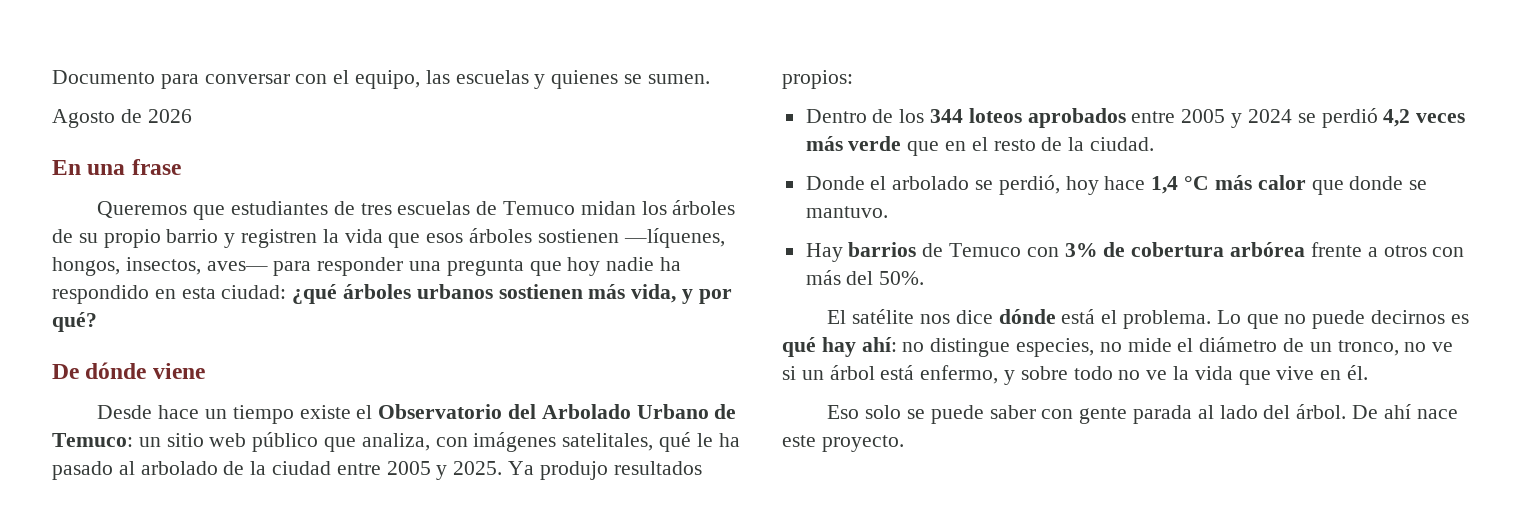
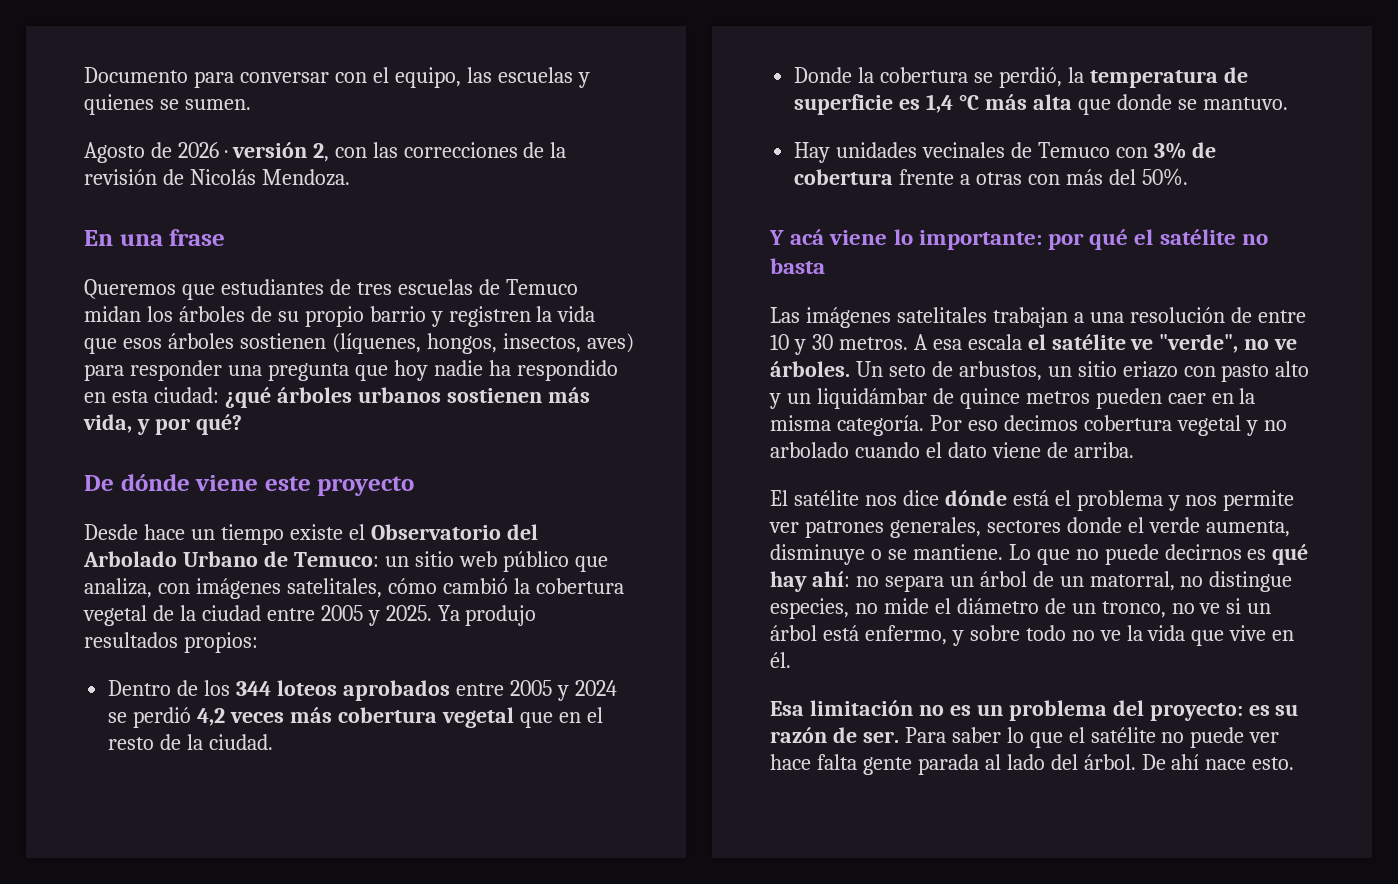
- Agosto de 2026
+ Agosto de 2026 · versión 2, con las correcciones de la revisión de Nicolás Mendoza.
- Queremos que estudiantes de tres escuelas de Temuco midan los árboles de su propio barrio y registren la vida que esos árboles sostienen —líquenes, hongos, insectos, aves— para responder una pregunta que hoy nadie ha respondido en esta ciudad: ¿qué árboles urbanos sostienen más vida, y por qué?
+ Queremos que estudiantes de tres escuelas de Temuco midan los árboles de su propio barrio y registren la vida que esos árboles sostienen (líquenes, hongos, insectos, aves) para responder una pregunta que hoy nadie ha respondido en esta ciudad: ¿qué árboles urbanos sostienen más vida, y por qué?
- De dónde viene
+ De dónde viene este proyecto
- Desde hace un tiempo existe el Observatorio del Arbolado Urbano de Temuco: un sitio web público que analiza, con imágenes satelitales, qué le ha pasado al arbolado de la ciudad entre 2005 y 2025.
+ Desde hace un tiempo existe el Observatorio del Arbolado Urbano de Temuco: un sitio web público que analiza, con imágenes satelitales, cómo cambió la cobertura vegetal de la ciudad entre 2005 y 2025.
- Dentro de los 344 loteos aprobados entre 2005 y 2024 se perdió 4,2 veces más verde que en el resto de la ciudad.
+ Dentro de los 344 loteos aprobados entre 2005 y 2024 se perdió 4,2 veces más cobertura vegetal que en el resto de la ciudad.
- Donde el arbolado se perdió, hoy hace 1,4 °C más calor que donde se mantuvo.
+ Donde la cobertura se perdió, la temperatura de superficie es 1,4 °C más alta que donde se mantuvo.
- Hay barrios de Temuco con 3% de cobertura arbórea frente a otros con más del 50%.
+ Hay unidades vecinales de Temuco con 3% de cobertura frente a otras con más del 50%.
+ Y acá viene lo importante: por qué el satélite no basta
+ Las imágenes satelitales trabajan a una resolución de entre 10 y 30 metros. A esa escala el satélite ve "verde", no ve árboles. Un seto de arbustos, un sitio eriazo con pasto alto y un liquidámbar de quince metros pueden caer en la misma categoría. Por eso decimos cobertura vegetal y no arbolado cuando el dato viene de arriba.
- El satélite nos dice dónde está el problema.
+ El satélite nos dice dónde está el problema y nos permite ver patrones generales, sectores donde el verde aumenta, disminuye o se mantiene.
- Lo que no puede decirnos es qué hay ahí: no distingue especies, no mide el diámetro de un tronco, no ve si un árbol está enfermo, y sobre todo no ve la vida que vive en él.
+ Lo que no puede decirnos es qué hay ahí: no separa un árbol de un matorral, no distingue especies, no mide el diámetro de un tronco, no ve si un árbol está enfermo, y sobre todo no ve la vida que vive en él.
- Eso solo se puede saber con gente parada al lado del árbol.
+ Esa limitación no es un problema del proyecto: es su razón de ser. Para saber lo que el satélite no puede ver hace falta gente parada al lado del árbol.
- De ahí nace este proyecto.
+ De ahí nace esto.

